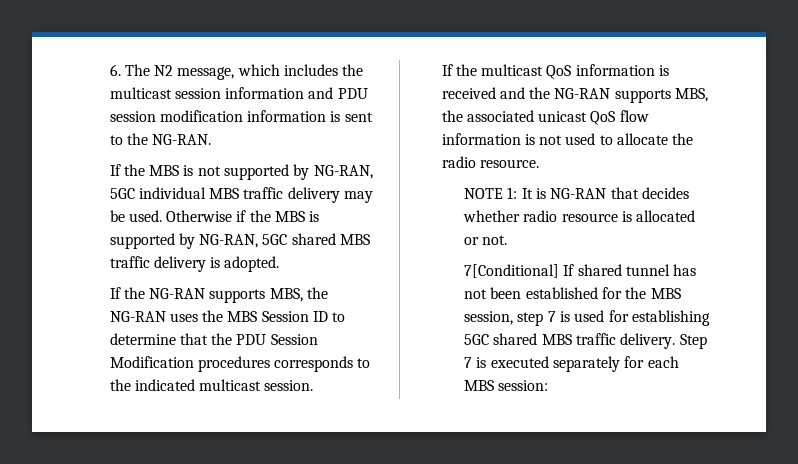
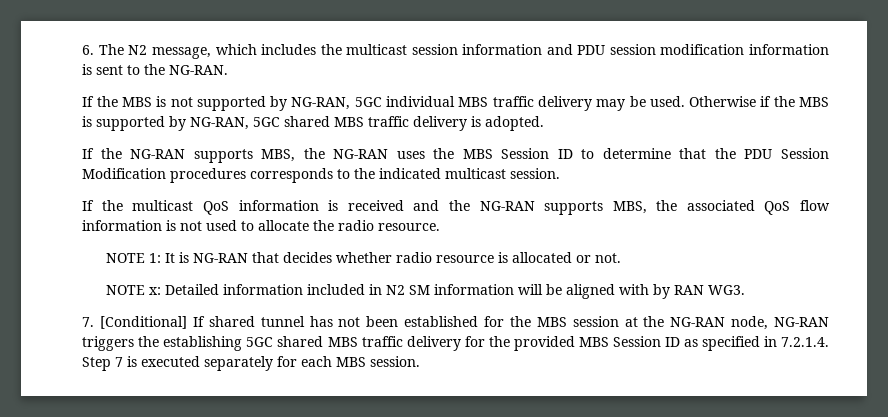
- If the multicast QoS information is received and the NG-RAN supports MBS, the associated unicast QoS flow information is not used to allocate the radio resource.
+ If the multicast QoS information is received and the NG-RAN supports MBS, the associated QoS flow information is not used to allocate the radio resource.
- 7[Conditional] If shared tunnel has not been established for the MBS session, step 7 is used for establishing 5GC shared MBS traffic delivery. Step 7 is executed separately for each MBS session:
+ NOTE x: Detailed information included in N2 SM information will be aligned with by RAN WG3.
+ 7. [Conditional] If shared tunnel has not been established for the MBS session at the NG-RAN node, NG-RAN triggers the establishing 5GC shared MBS traffic delivery for the provided MBS Session ID as specified in 7.2.1.4. Step 7 is executed separately for each MBS session.

